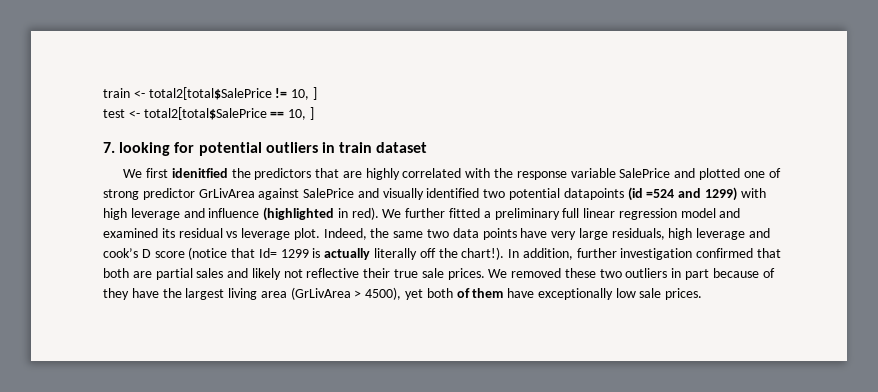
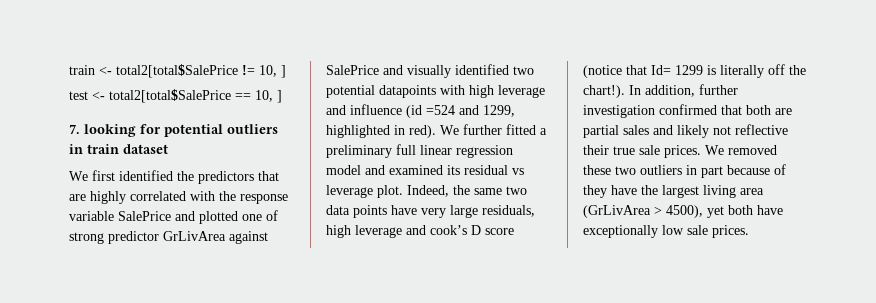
- We first idenitfied the predictors that are highly correlated with the response variable SalePrice and plotted one of strong predictor GrLivArea against SalePrice and visually identified two potential datapoints (id =524 and 1299) with high leverage and influence (highlighted in red).
+ We first identified the predictors that are highly correlated with the response variable SalePrice and plotted one of strong predictor GrLivArea against SalePrice and visually identified two potential datapoints with high leverage and influence (id =524 and 1299, highlighted in red).
- Indeed, the same two data points have very large residuals, high leverage and cook’s D score (notice that Id= 1299 is actually literally off the chart!).
+ Indeed, the same two data points have very large residuals, high leverage and cook’s D score (notice that Id= 1299 is literally off the chart!).
- We removed these two outliers in part because of they have the largest living area (GrLivArea > 4500), yet both of them have exceptionally low sale prices.
+ We removed these two outliers in part because of they have the largest living area (GrLivArea > 4500), yet both have exceptionally low sale prices.

